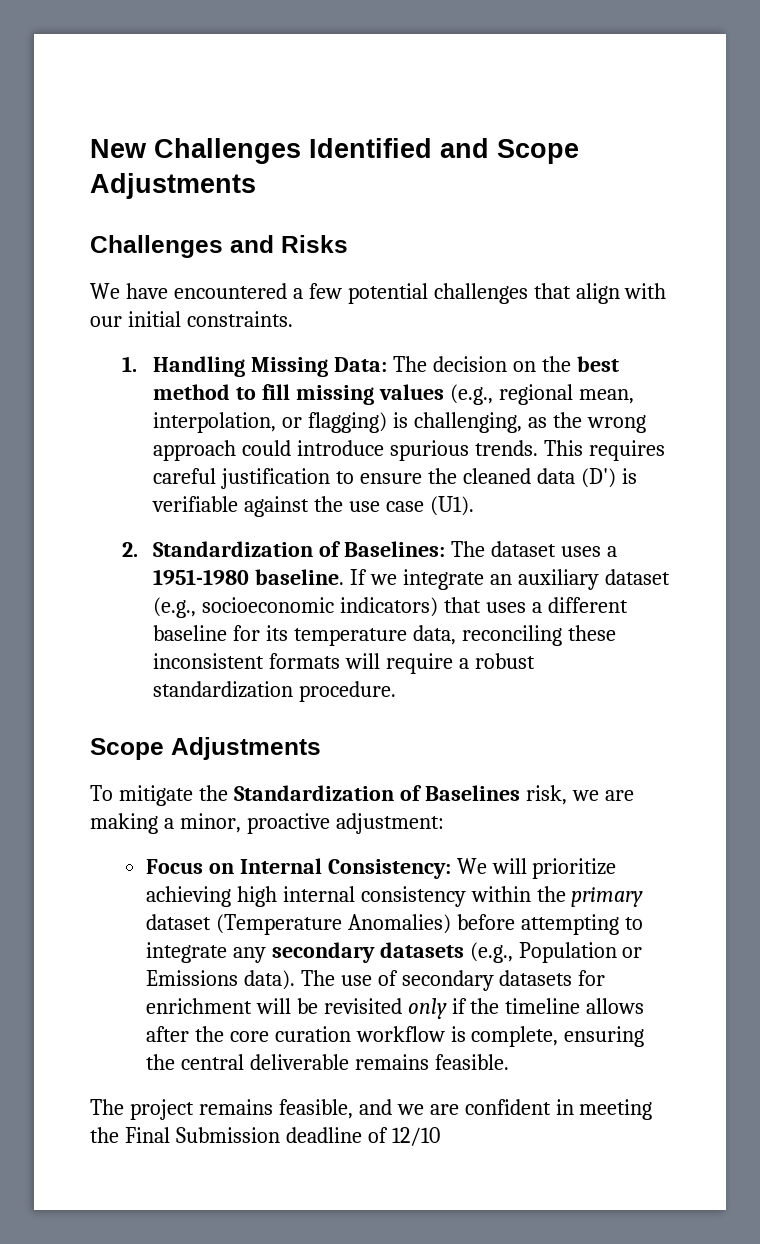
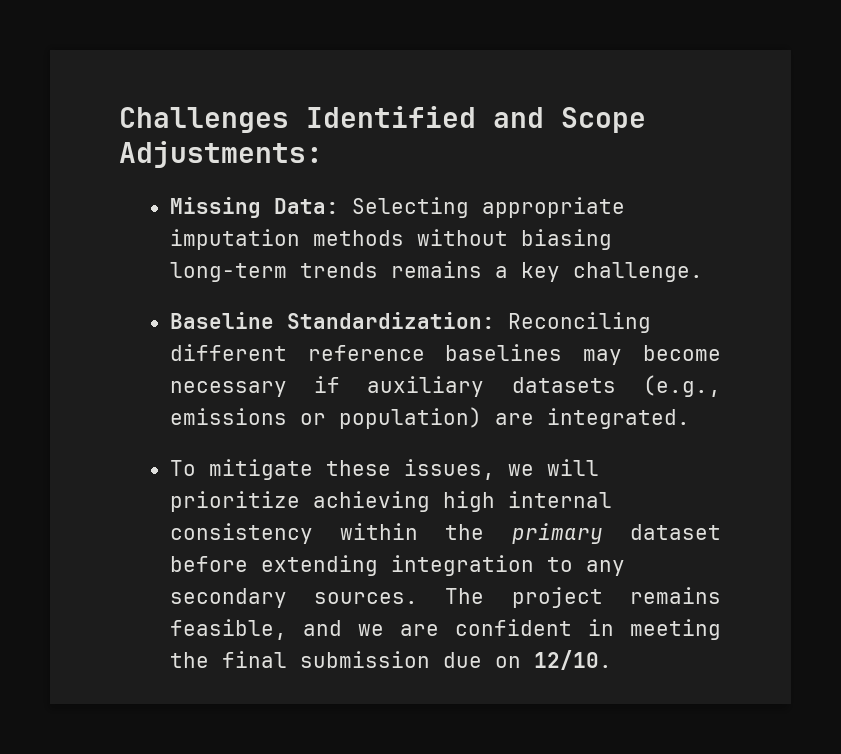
- New Challenges Identified and Scope Adjustments
- Challenges and Risks
- We have encountered a few potential challenges that align with our initial constraints.
- 1. Handling Missing Data: The decision on the best method to fill missing values (e.g., regional mean, interpolation, or flagging) is challenging, as the wrong approach could introduce spurious trends. This requires careful justification to ensure the cleaned data (D') is verifiable against the use case (U1).
- 2. Standardization of Baselines: The dataset uses a 1951-1980 baseline. If we integrate an auxiliary dataset (e.g., socioeconomic indicators) that uses a different baseline for its temperature data, reconciling these inconsistent formats will require a robust standardization procedure.
- Scope Adjustments
- To mitigate the Standardization of Baselines risk, we are making a minor, proactive adjustment:
- Focus on Internal Consistency: We will prioritize achieving high internal consistency within the primary dataset (Temperature Anomalies) before attempting to integrate any secondary datasets (e.g., Population or Emissions data). The use of secondary datasets for enrichment will be revisited only if the timeline allows after the core curation workflow is complete, ensuring the central deliverable remains feasible.
- The project remains feasible, and we are confident in meeting the Final Submission deadline of 12/10
+ Challenges Identified and Scope Adjustments:
+ Missing Data: Selecting appropriate imputation methods without biasing long-term trends remains a key challenge.
+ Baseline Standardization: Reconciling different reference baselines may become necessary if auxiliary datasets (e.g., emissions or population) are integrated.
+ To mitigate these issues, we will prioritize achieving high internal consistency within the primary dataset before extending integration to any secondary sources. The project remains feasible, and we are confident in meeting the final submission due on 12/10.

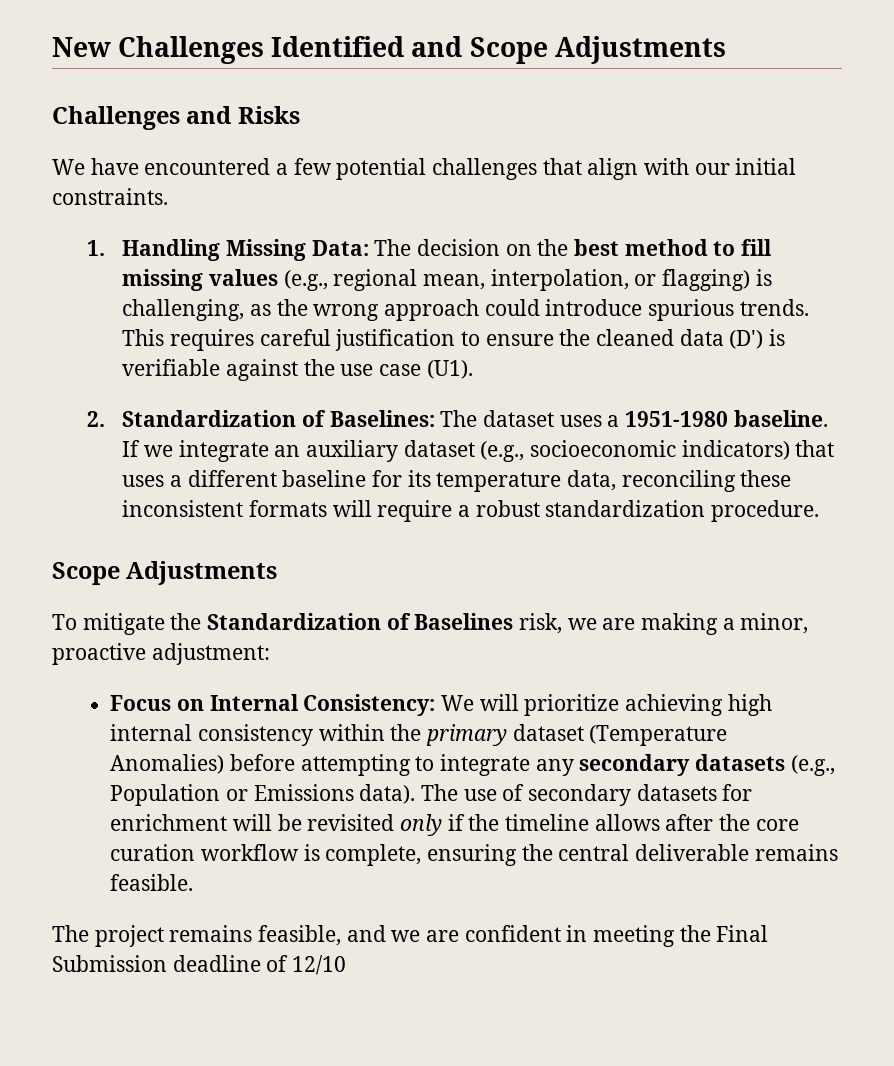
- Challenges Identified and Scope Adjustments:
- Missing Data: Selecting appropriate imputation methods without biasing long-term trends remains a key challenge.
- Baseline Standardization: Reconciling different reference baselines may become necessary if auxiliary datasets (e.g., emissions or population) are integrated.
- To mitigate these issues, we will prioritize achieving high internal consistency within the primary dataset before extending integration to any secondary sources. The project remains feasible, and we are confident in meeting the final submission due on 12/10.
+ New Challenges Identified and Scope Adjustments
+ Challenges and Risks
+ We have encountered a few potential challenges that align with our initial constraints.
+ 1. Handling Missing Data: The decision on the best method to fill missing values (e.g., regional mean, interpolation, or flagging) is challenging, as the wrong approach could introduce spurious trends. This requires careful justification to ensure the cleaned data (D') is verifiable against the use case (U1).
+ 2. Standardization of Baselines: The dataset uses a 1951-1980 baseline. If we integrate an auxiliary dataset (e.g., socioeconomic indicators) that uses a different baseline for its temperature data, reconciling these inconsistent formats will require a robust standardization procedure.
+ Scope Adjustments
+ To mitigate the Standardization of Baselines risk, we are making a minor, proactive adjustment:
+ Focus on Internal Consistency: We will prioritize achieving high internal consistency within the primary dataset (Temperature Anomalies) before attempting to integrate any secondary datasets (e.g., Population or Emissions data). The use of secondary datasets for enrichment will be revisited only if the timeline allows after the core curation workflow is complete, ensuring the central deliverable remains feasible.
+ The project remains feasible, and we are confident in meeting the Final Submission deadline of 12/10

